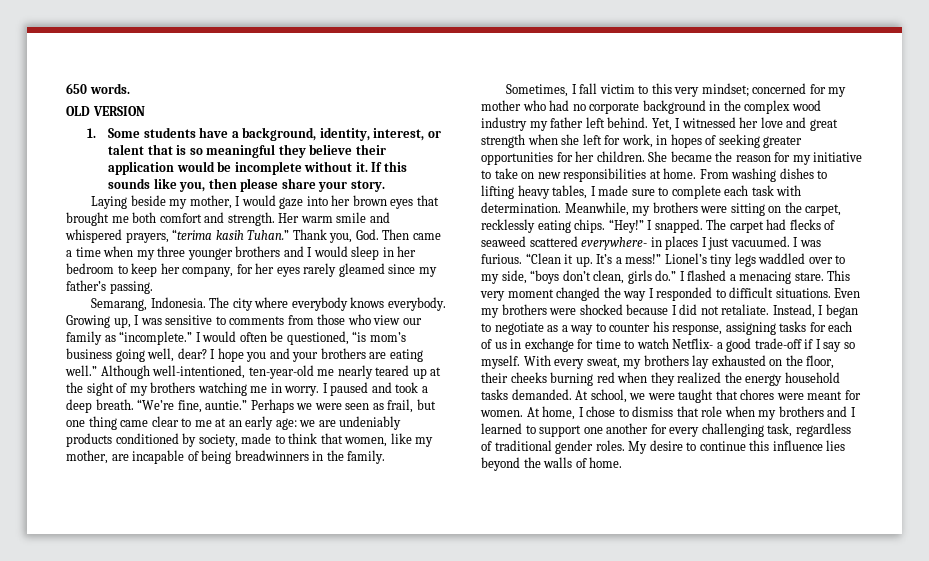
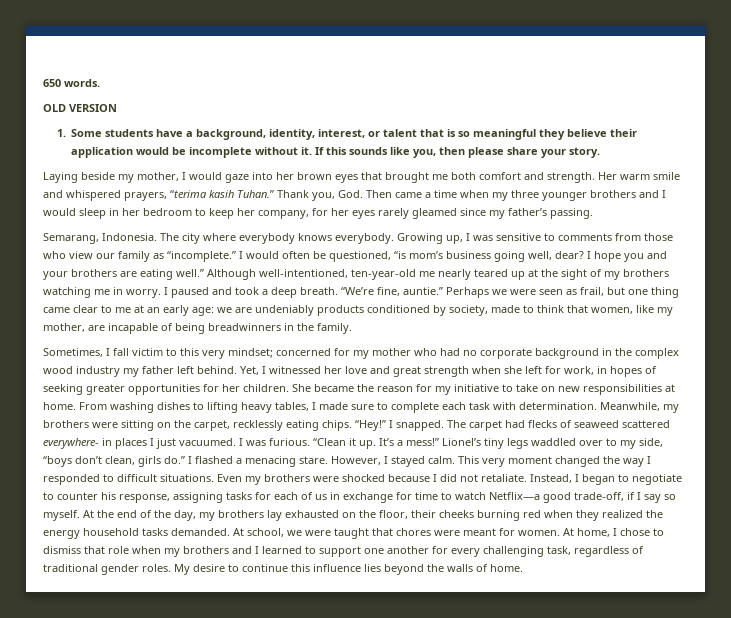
+ However, I stayed calm.
- Instead, I began to negotiate as a way to counter his response, assigning tasks for each of us in exchange for time to watch Netflix- a good trade-off if I say so myself.
+ Instead, I began to negotiate to counter his response, assigning tasks for each of us in exchange for time to watch Netflix—a good trade-off, if I say so myself.
- With every sweat, my brothers lay exhausted on the floor, their cheeks burning red when they realized the energy household tasks demanded.
+ At the end of the day, my brothers lay exhausted on the floor, their cheeks burning red when they realized the energy household tasks demanded.

